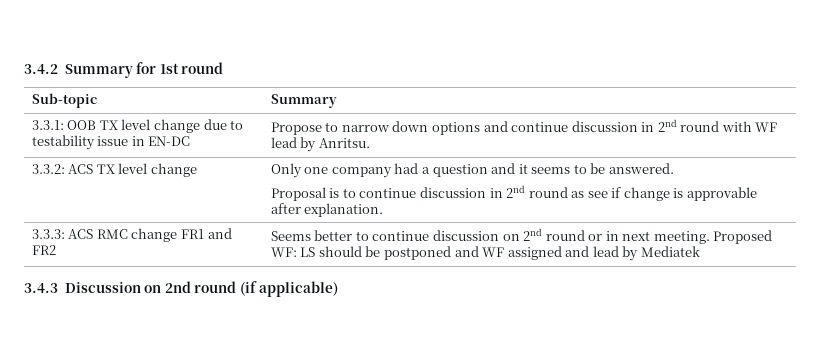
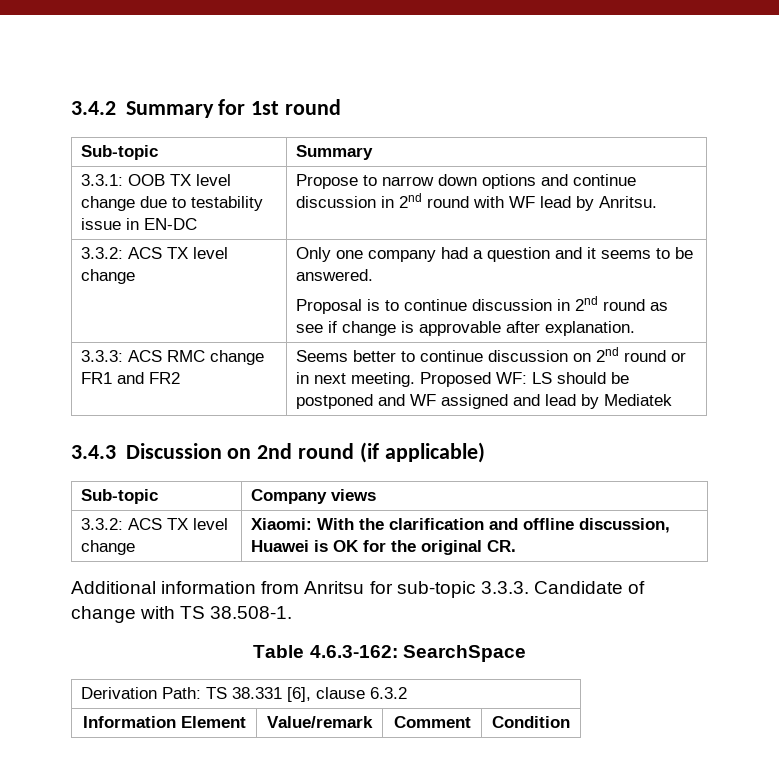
+ Sub-topic | Company views
+ 3.3.2: ACS TX level change | Xiaomi: With the clarification and offline discussion, Huawei is OK for the original CR.
+ Additional information from Anritsu for sub-topic 3.3.3. Candidate of change with TS 38.508-1.
+ Table 4.6.3-162: SearchSpace
+ Derivation Path: TS 38.331 [6], clause 6.3.2
+ Information Element | Value/remark | Comment | Condition

